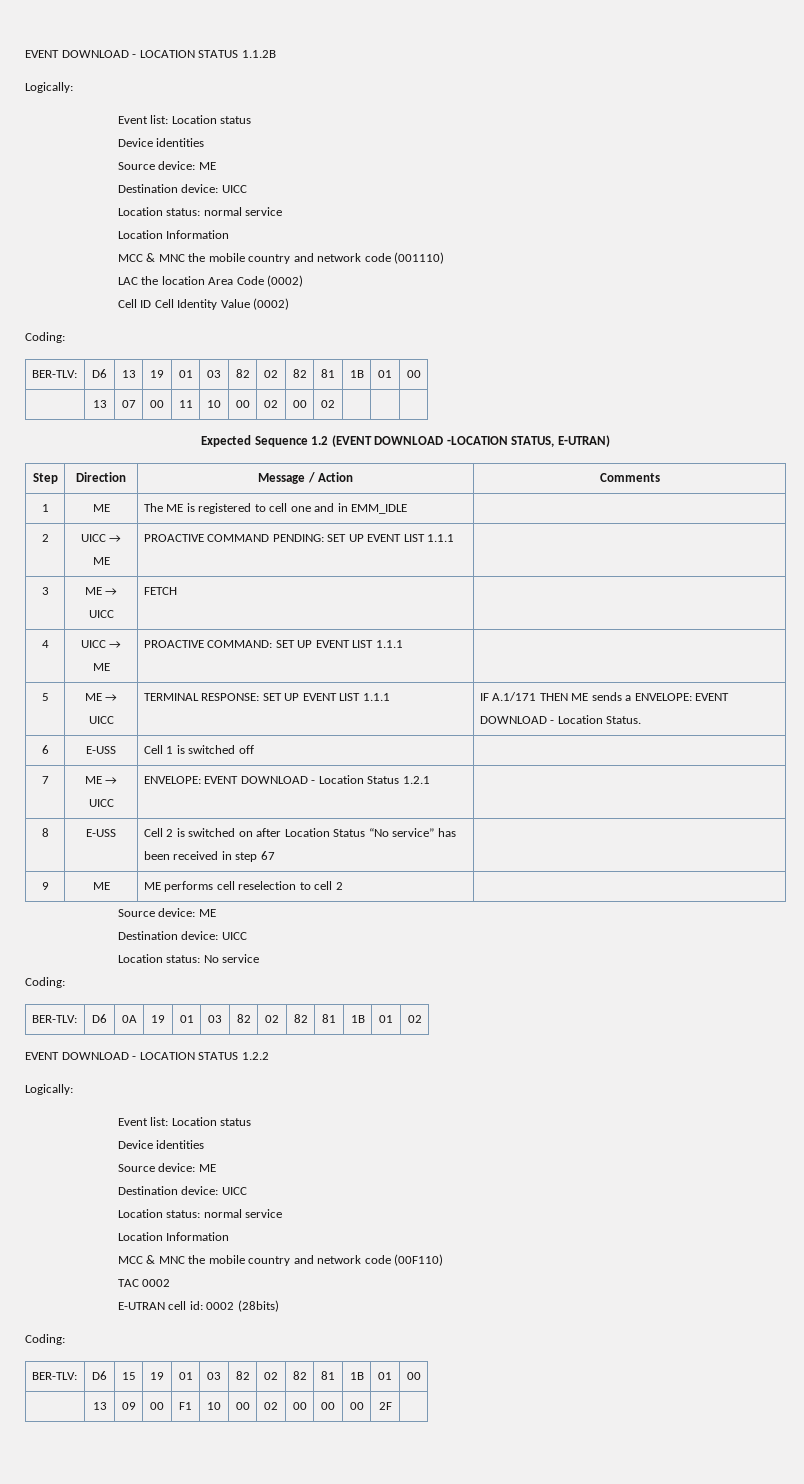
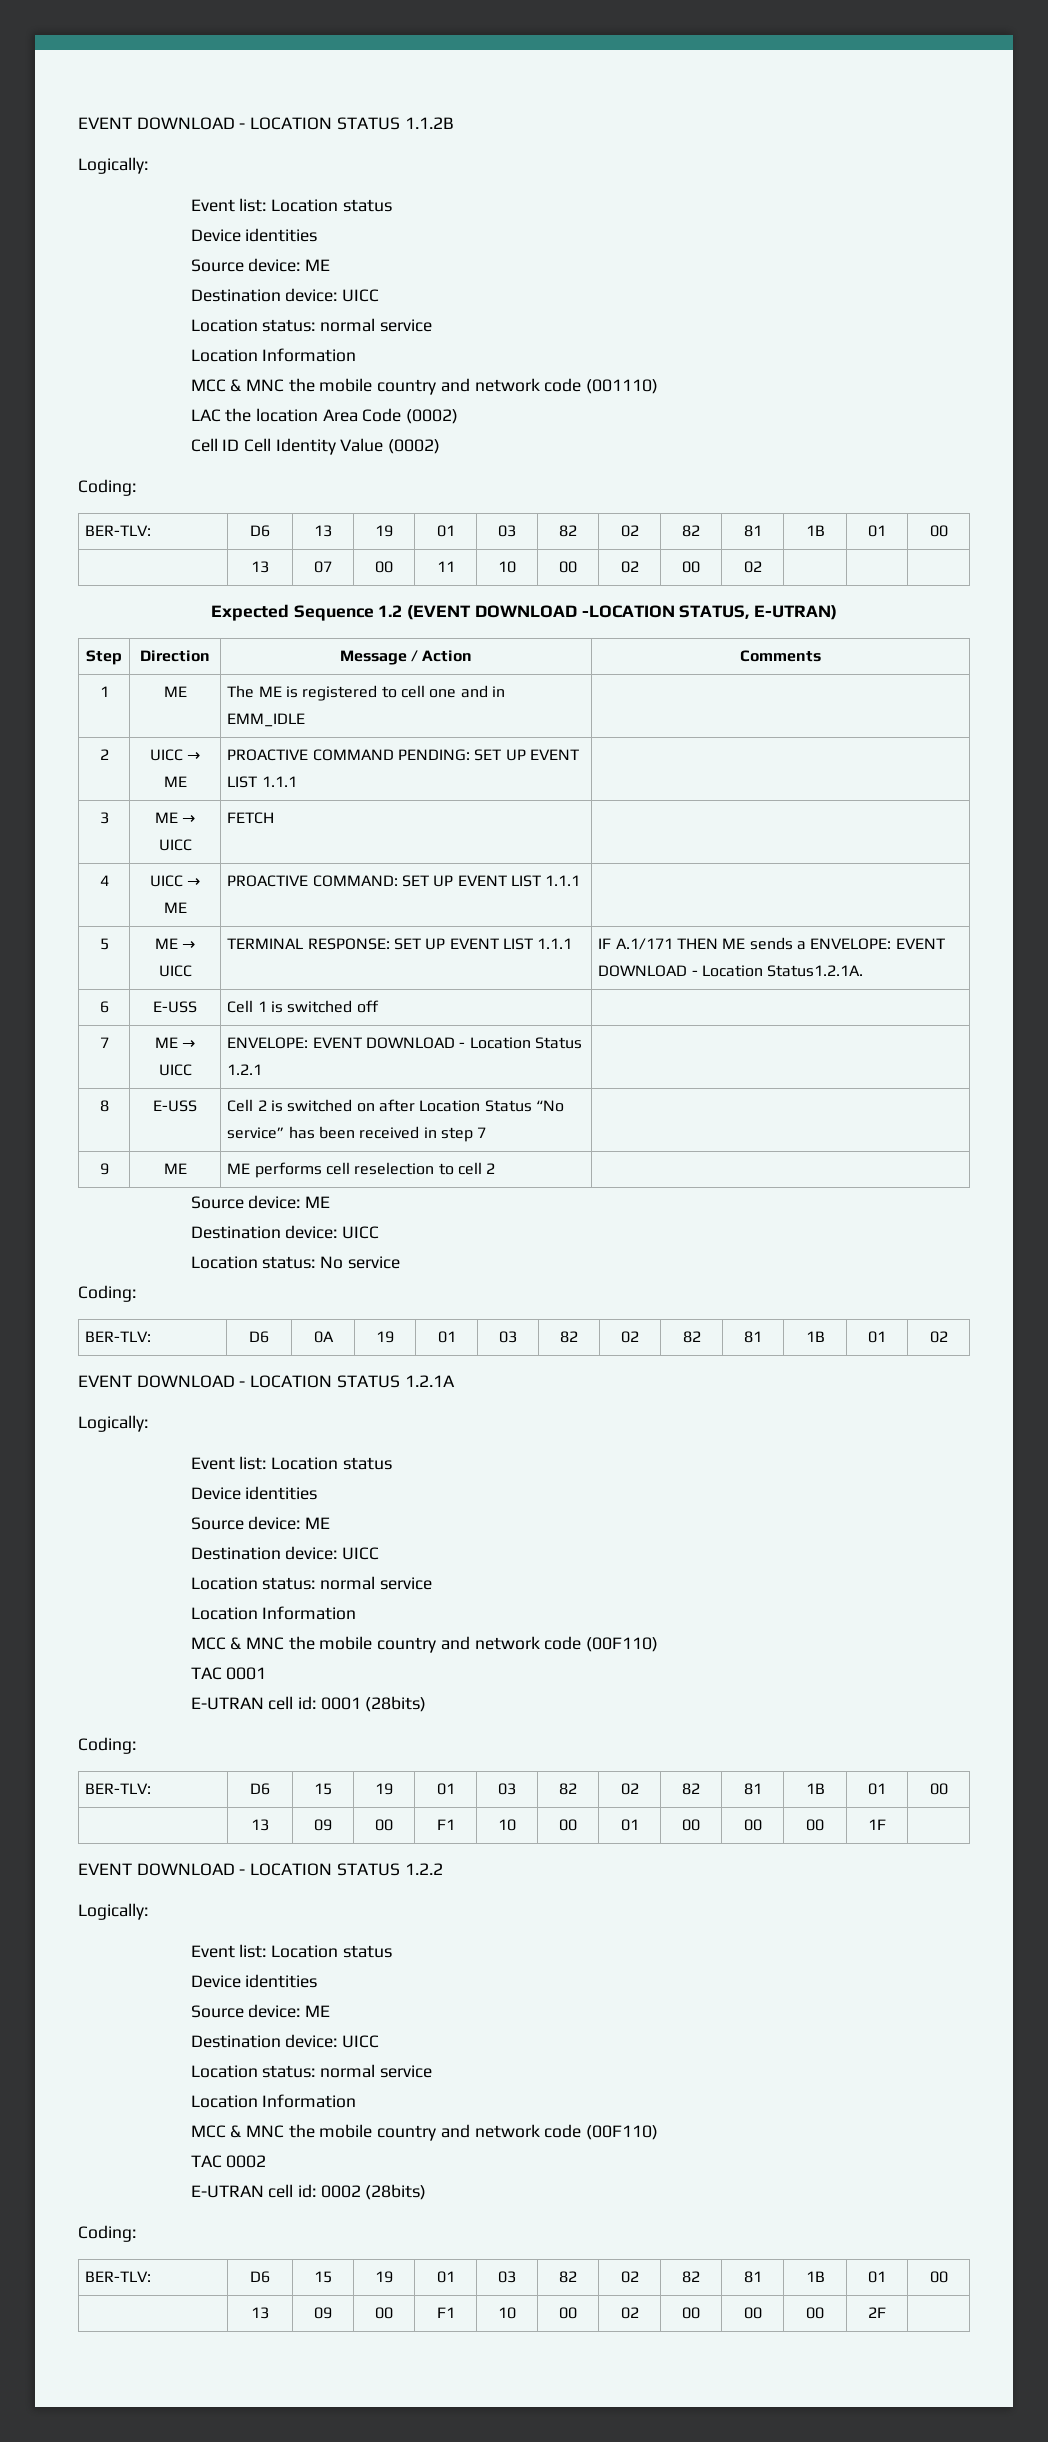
- 5 | ME → UICC | TERMINAL RESPONSE: SET UP EVENT LIST 1.1.1 | IF A.1/171 THEN ME sends a ENVELOPE: EVENT DOWNLOAD - Location Status.
+ 5 | ME → UICC | TERMINAL RESPONSE: SET UP EVENT LIST 1.1.1 | IF A.1/171 THEN ME sends a ENVELOPE: EVENT DOWNLOAD - Location Status1.2.1A.
- 8 | E-USS | Cell 2 is switched on after Location Status “No service” has been received in step 67 |
+ 8 | E-USS | Cell 2 is switched on after Location Status “No service” has been received in step 7 |
+ EVENT DOWNLOAD - LOCATION STATUS 1.2.1A
+ Logically:
+ Event list: Location status
+ Device identities
+ Source device: ME
+ Destination device: UICC
+ Location status: normal service
+ Location Information
+ MCC & MNC the mobile country and network code (00F110)
+ TAC 0001
+ E-UTRAN cell id: 0001 (28bits)
+ Coding:
+ BER-TLV: | D6 | 15 | 19 | 01 | 03 | 82 | 02 | 82 | 81 | 1B | 01 | 00
+ | 13 | 09 | 00 | F1 | 10 | 00 | 01 | 00 | 00 | 00 | 1F |

